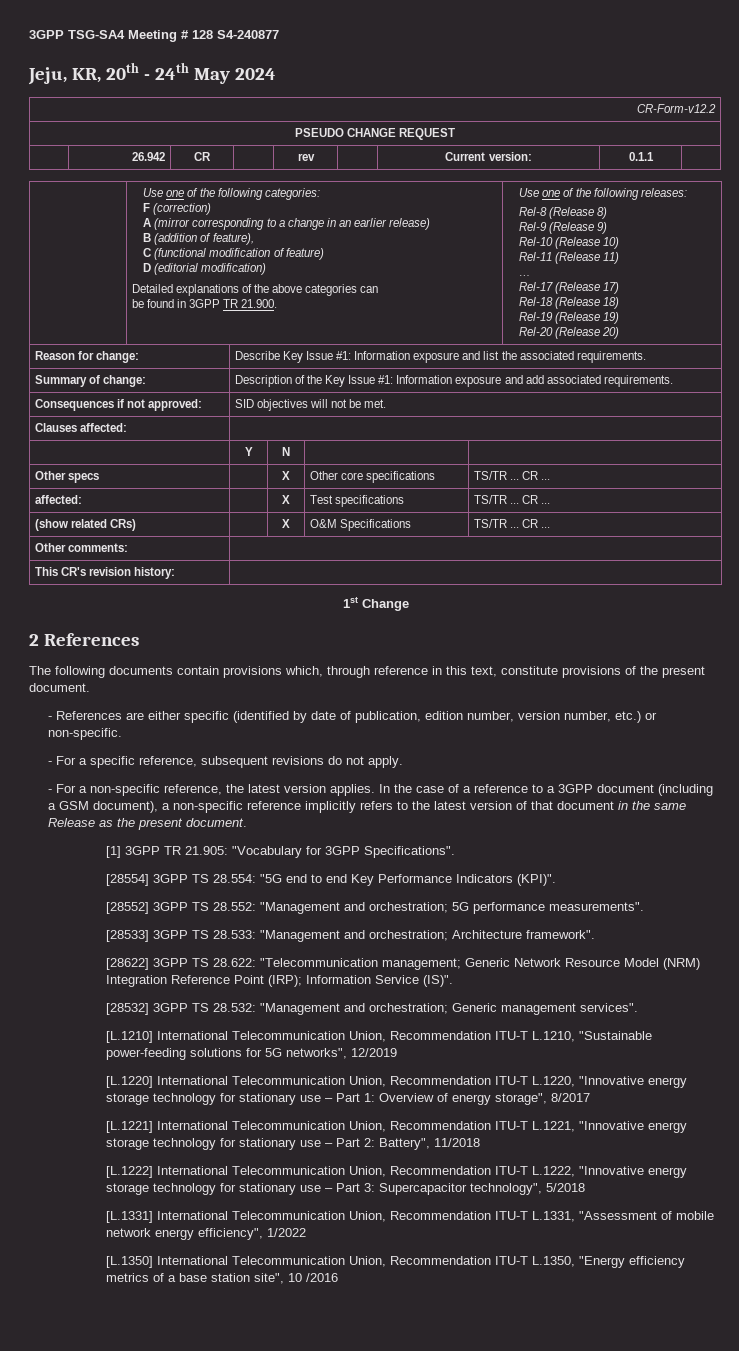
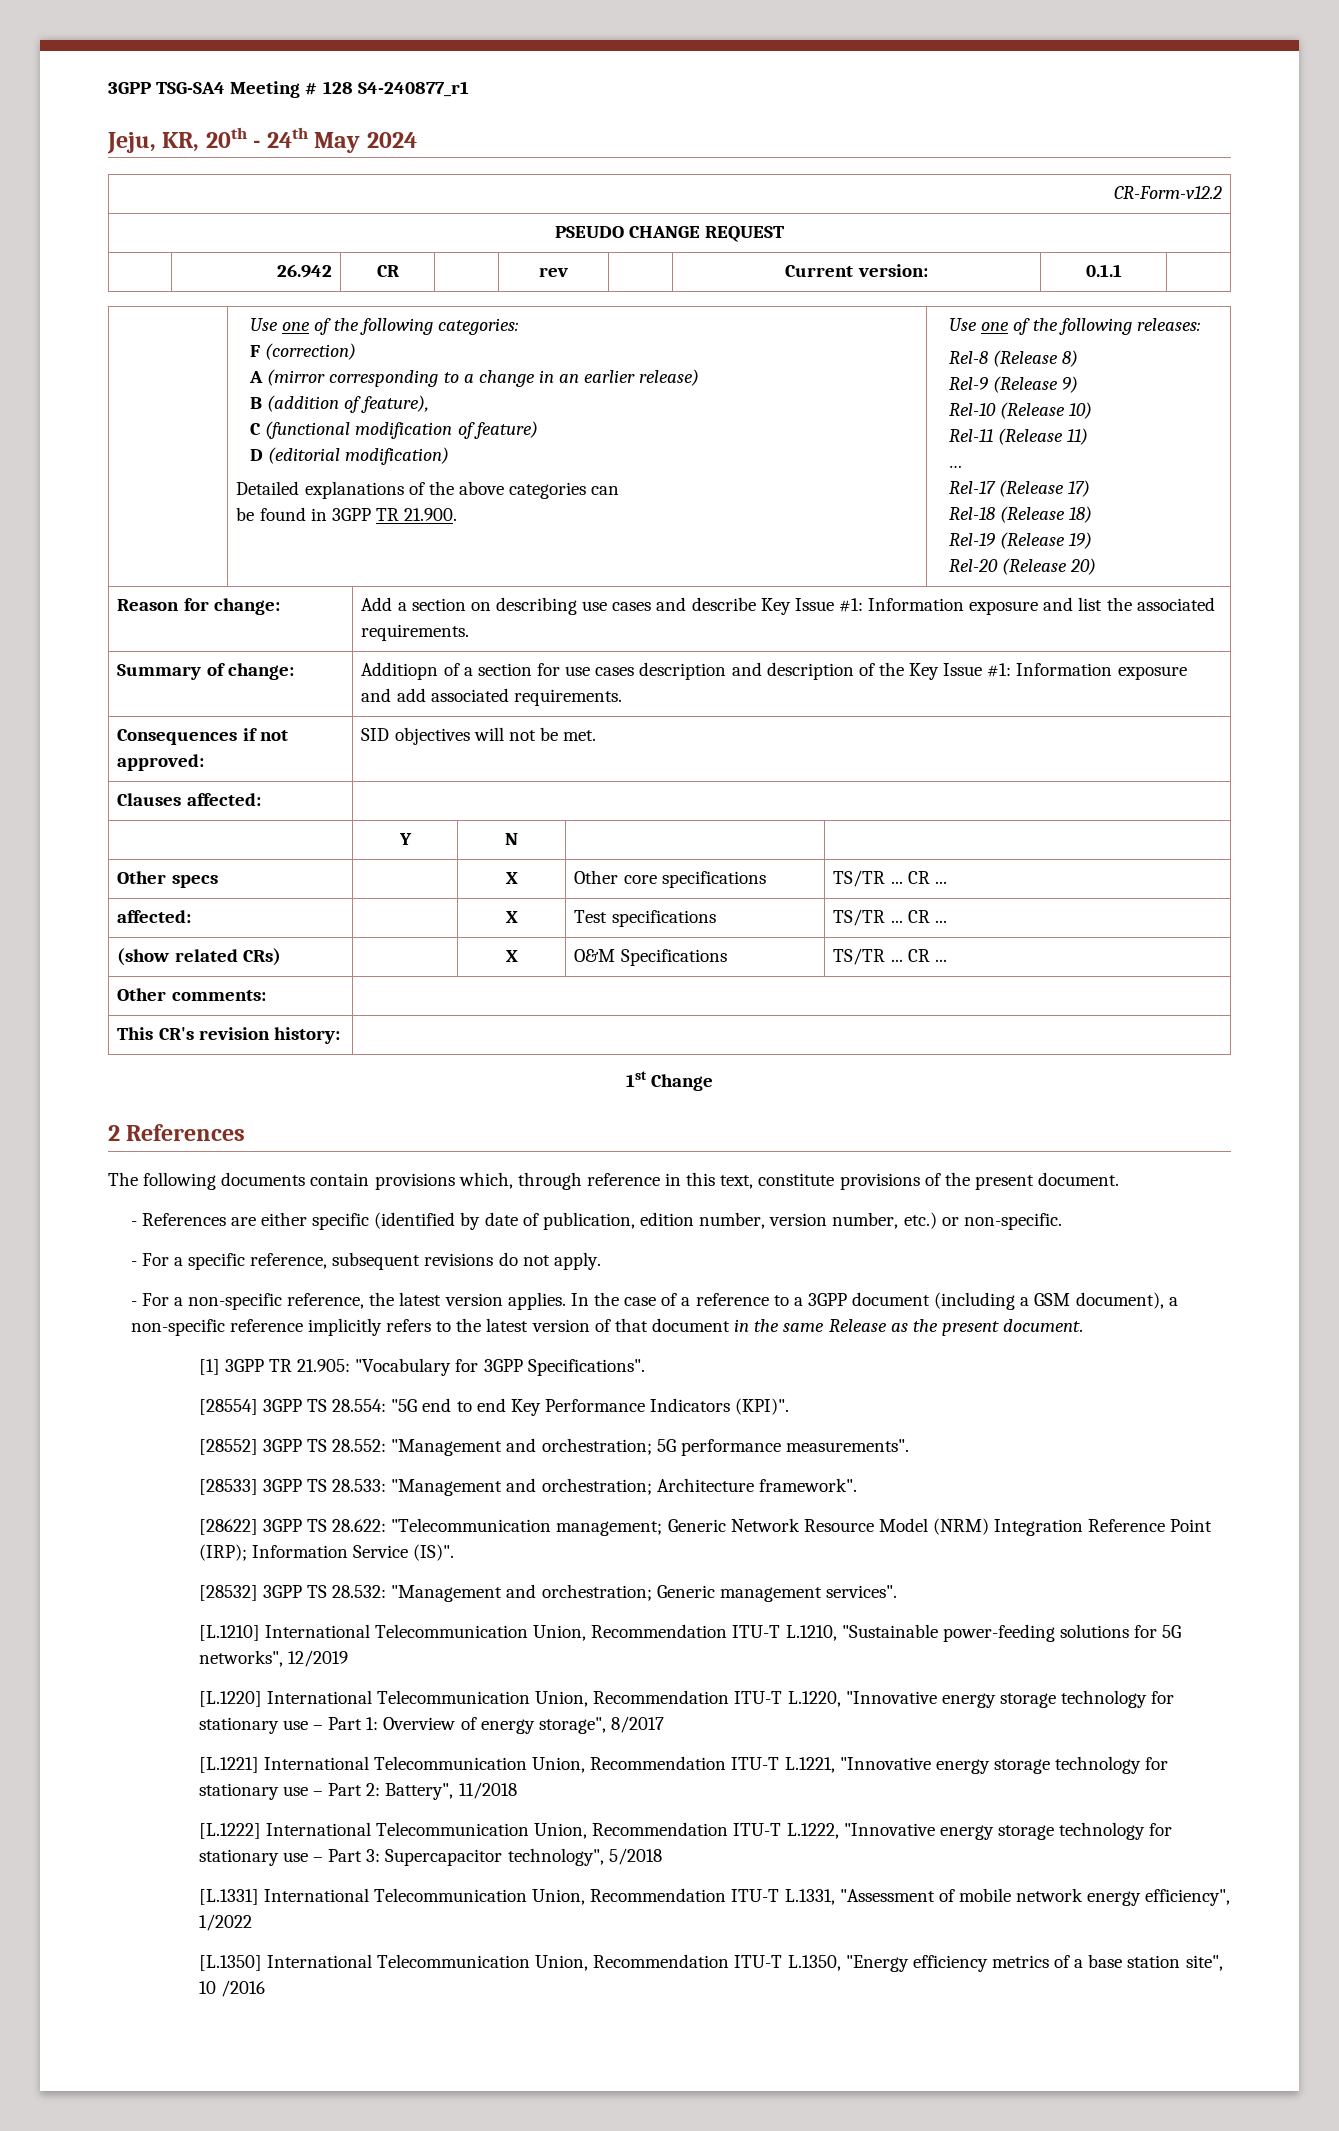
- 3GPP TSG-SA4 Meeting # 128 S4-240877
+ 3GPP TSG-SA4 Meeting # 128 S4-240877_r1
- Reason for change: | Describe Key Issue #1: Information exposure and list the associated requirements.
+ Reason for change: | Add a section on describing use cases and describe Key Issue #1: Information exposure and list the associated requirements.
- Summary of change: | Description of the Key Issue #1: Information exposure and add associated requirements.
+ Summary of change: | Additiopn of a section for use cases description and description of the Key Issue #1: Information exposure and add associated requirements.

